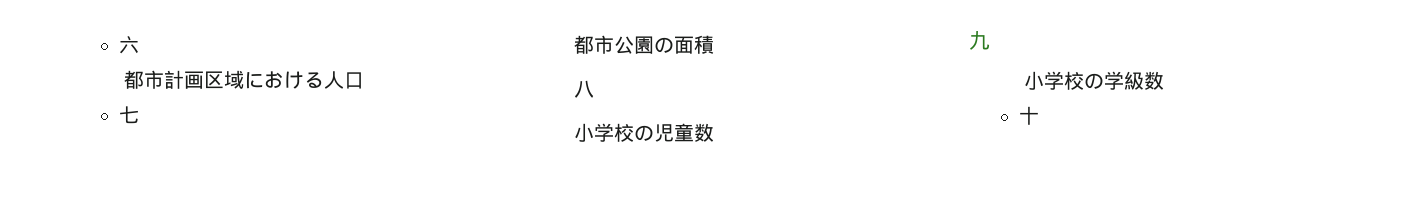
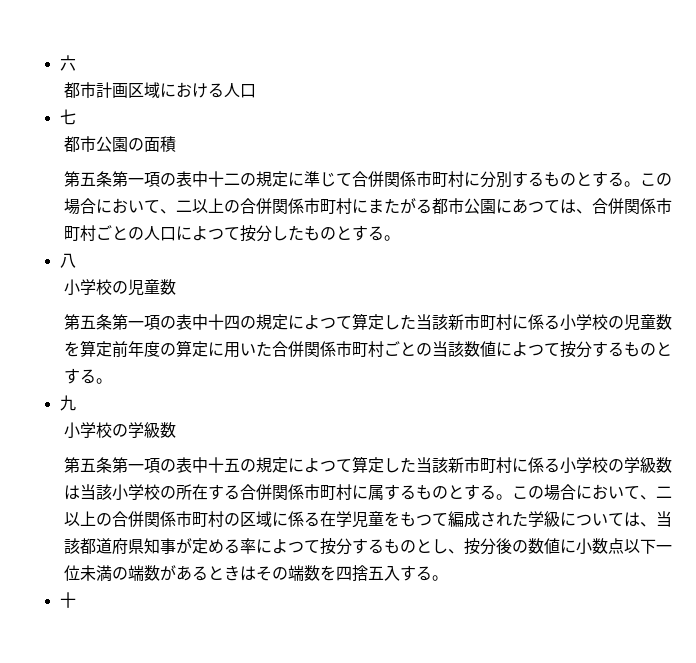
+ 第五条第一項の表中十二の規定に準じて合併関係市町村に分別するものとする。この場合において、二以上の合併関係市町村にまたがる都市公園にあつては、合併関係市町村ごとの人口によつて按分したものとする。
  八
  小学校の児童数
+ 第五条第一項の表中十四の規定によつて算定した当該新市町村に係る小学校の児童数を算定前年度の算定に用いた合併関係市町村ごとの当該数値によつて按分するものとする。
  九
  小学校の学級数
+ 第五条第一項の表中十五の規定によつて算定した当該新市町村に係る小学校の学級数は当該小学校の所在する合併関係市町村に属するものとする。この場合において、二以上の合併関係市町村の区域に係る在学児童をもつて編成された学級については、当該都道府県知事が定める率によつて按分するものとし、按分後の数値に小数点以下一位未満の端数があるときはその端数を四捨五入する。

